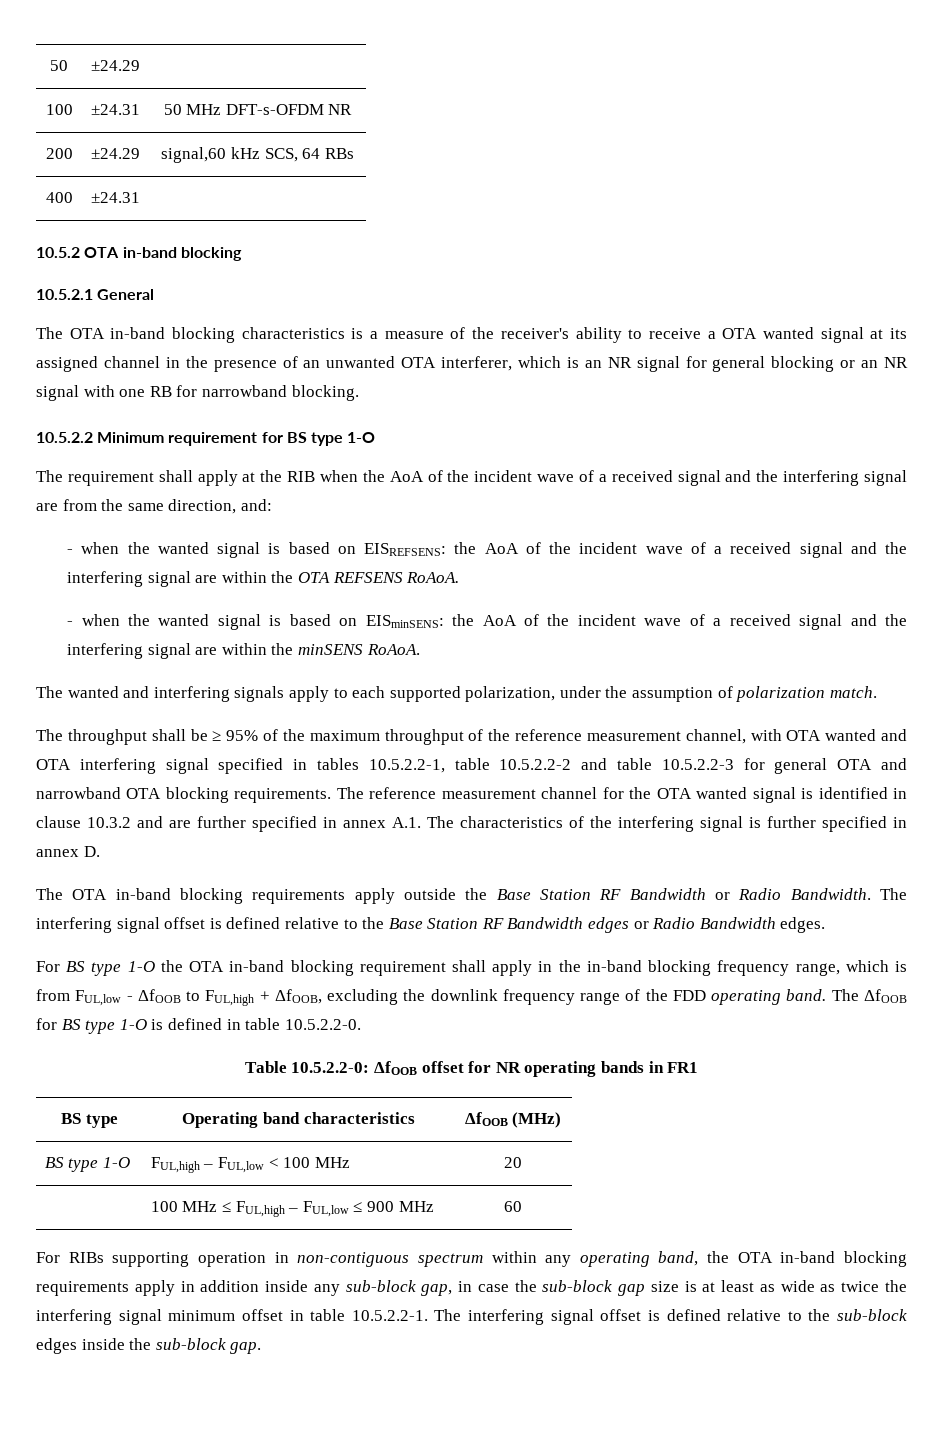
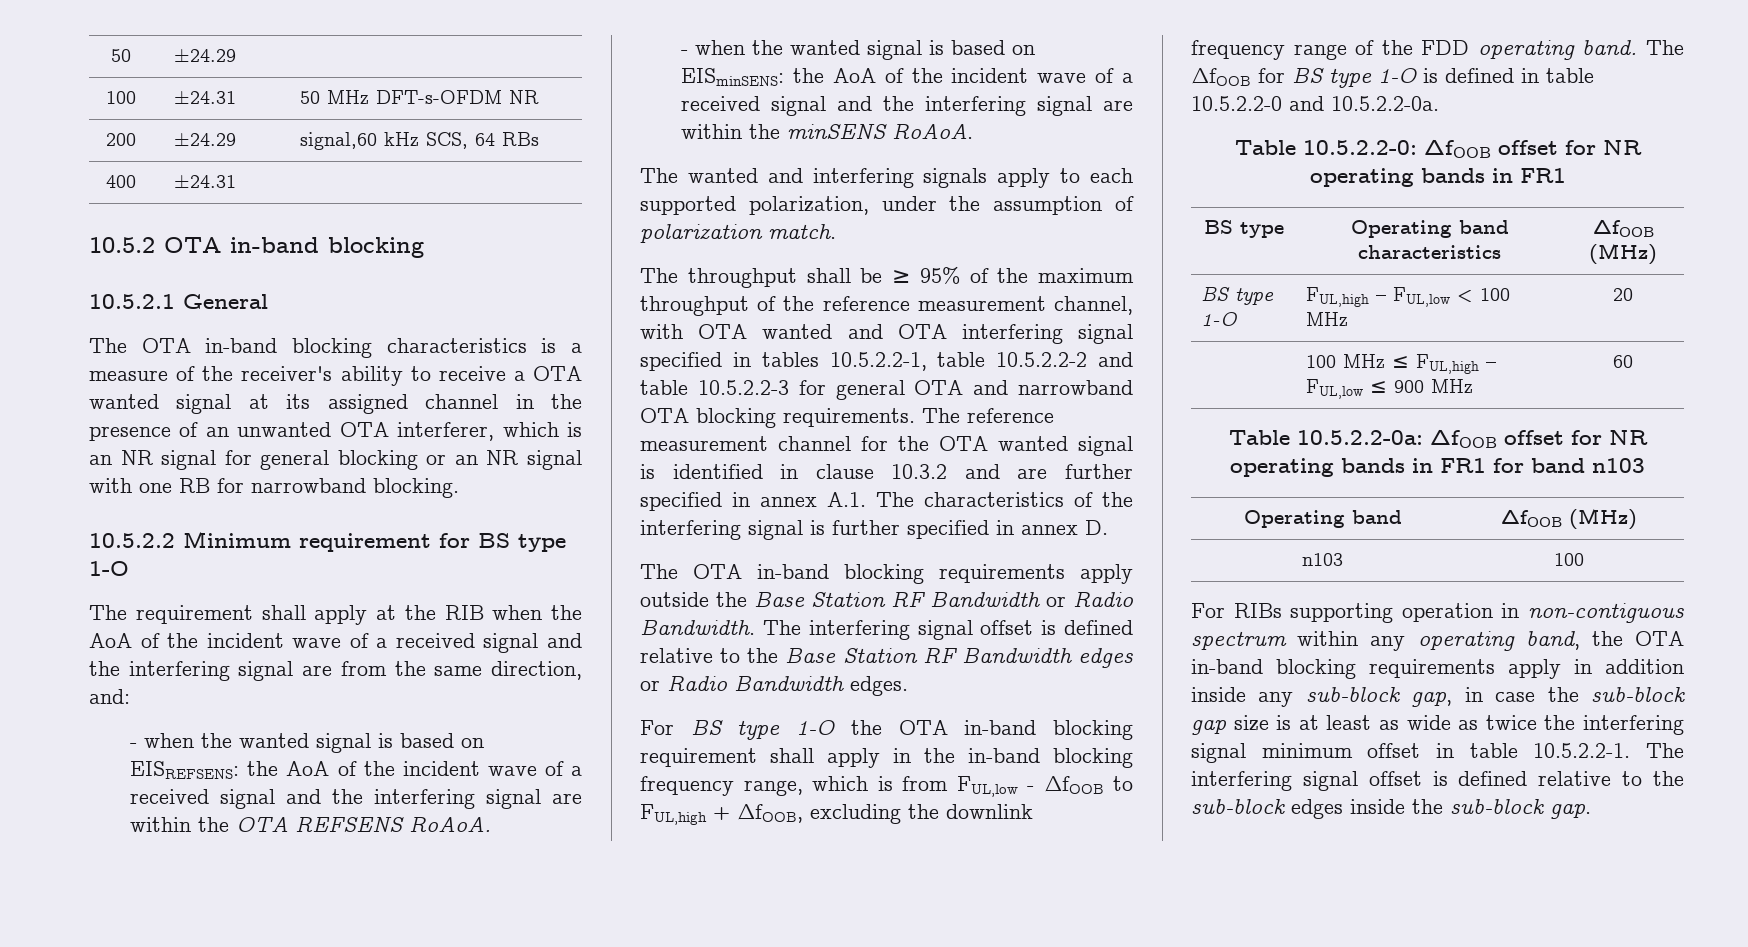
- The ΔfOOB for BS type 1-O is defined in table 10.5.2.2-0.
+ The ΔfOOB for BS type 1-O is defined in table 10.5.2.2-0 and 10.5.2.2-0a.
+ Table 10.5.2.2-0a: ΔfOOB offset for NR operating bands in FR1 for band n103
+ Operating band | ΔfOOB (MHz)
+ n103 | 100

